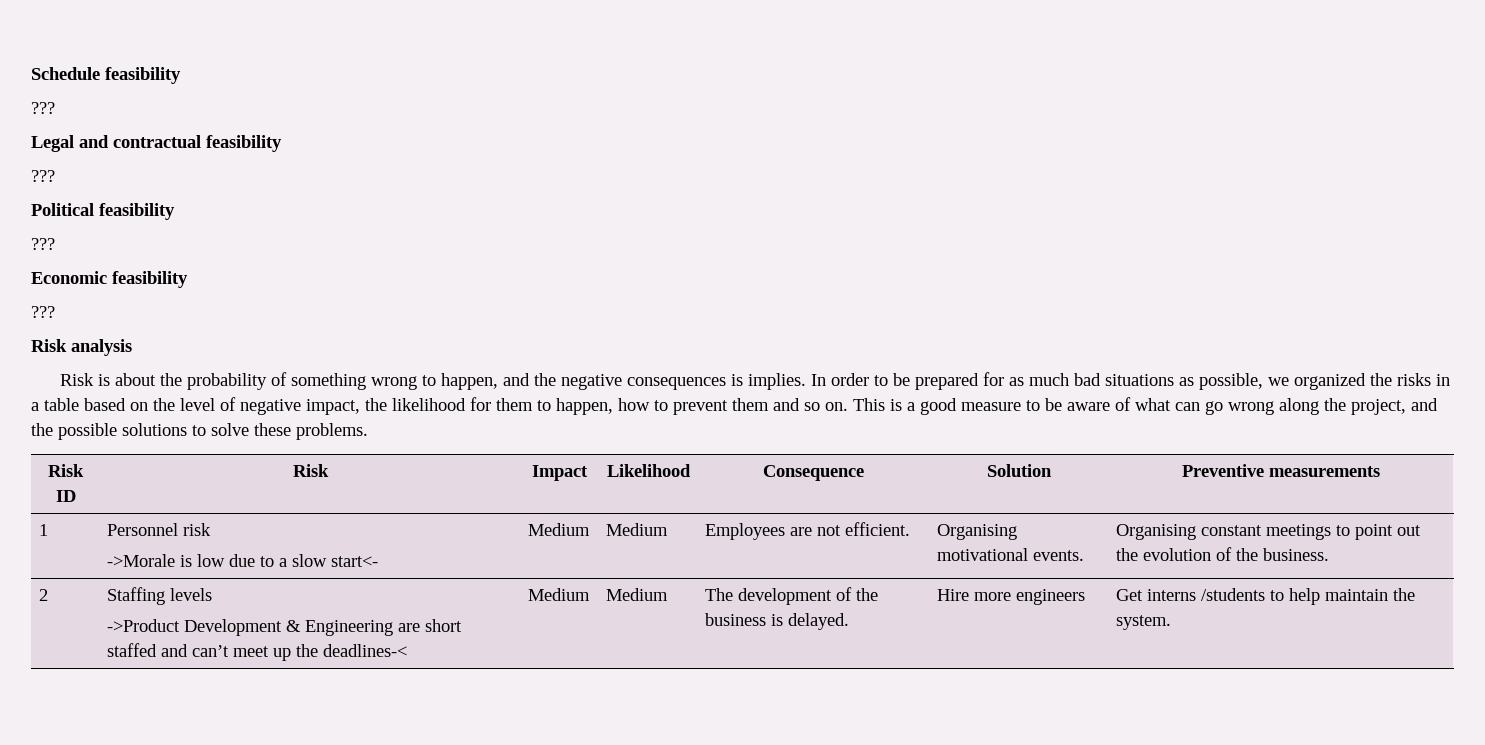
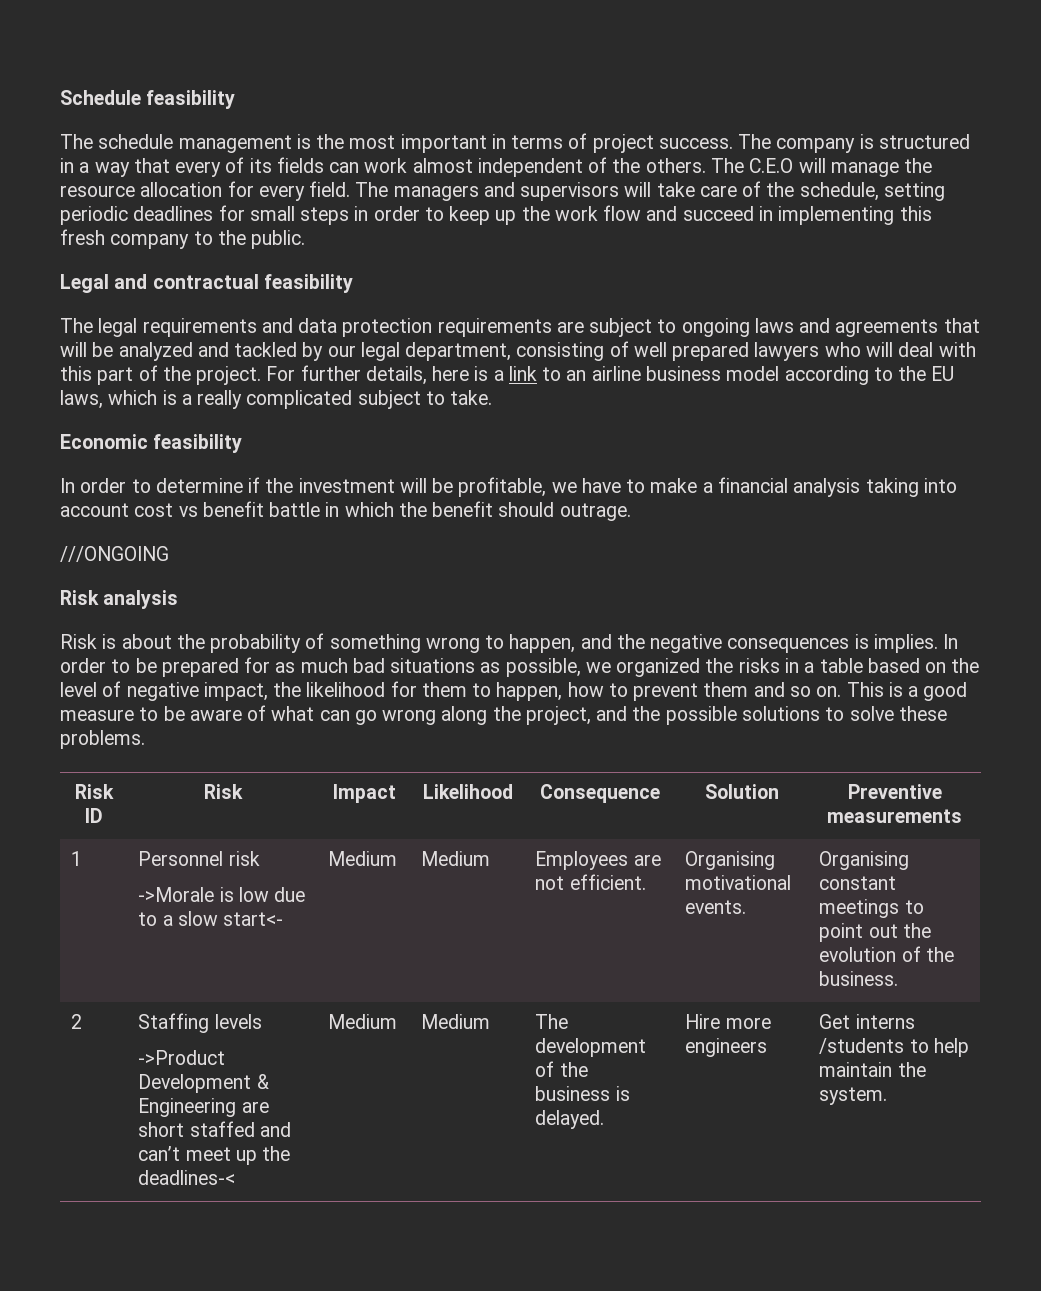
  Schedule feasibility
- ???
+ The schedule management is the most important in terms of project success. The company is structured in a way that every of its fields can work almost independent of the others. The C.E.O will manage the resource allocation for every field. The managers and supervisors will take care of the schedule, setting periodic deadlines for small steps in order to keep up the work flow and succeed in implementing this fresh company to the public.
  Legal and contractual feasibility
- ???
- Political feasibility
- ???
+ The legal requirements and data protection requirements are subject to ongoing laws and agreements that will be analyzed and tackled by our legal department, consisting of well prepared lawyers who will deal with this part of the project. For further details, here is a link to an airline business model according to the EU laws, which is a really complicated subject to take.
  Economic feasibility
- ???
+ In order to determine if the investment will be profitable, we have to make a financial analysis taking into account cost vs benefit battle in which the benefit should outrage.
+ ///ONGOING

